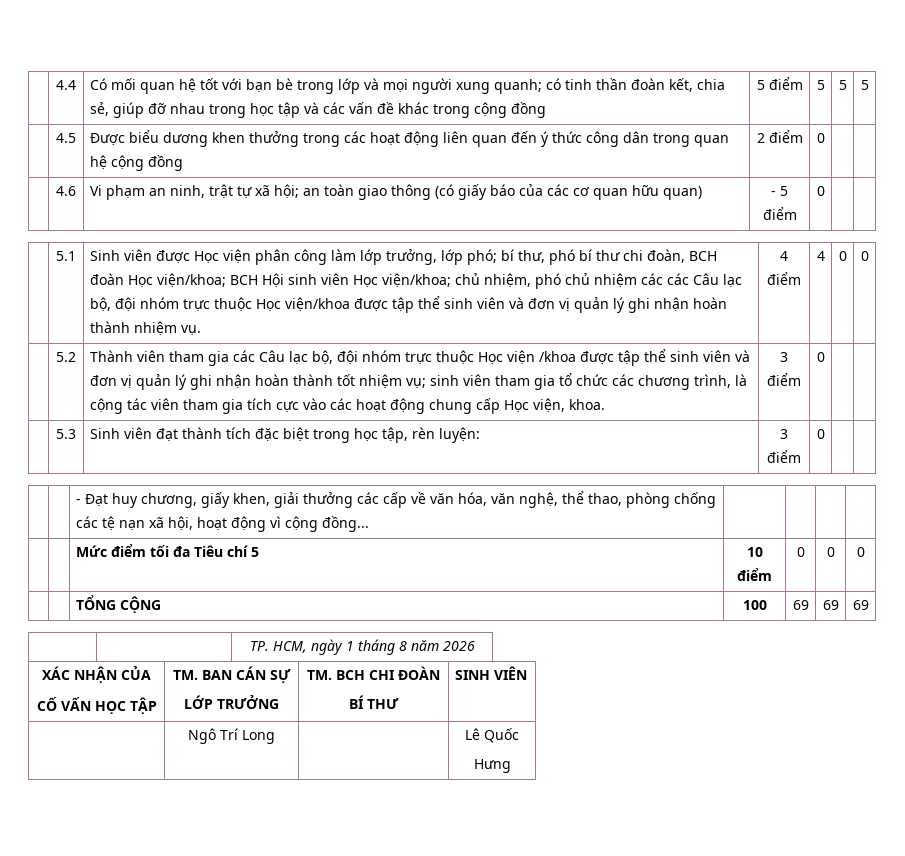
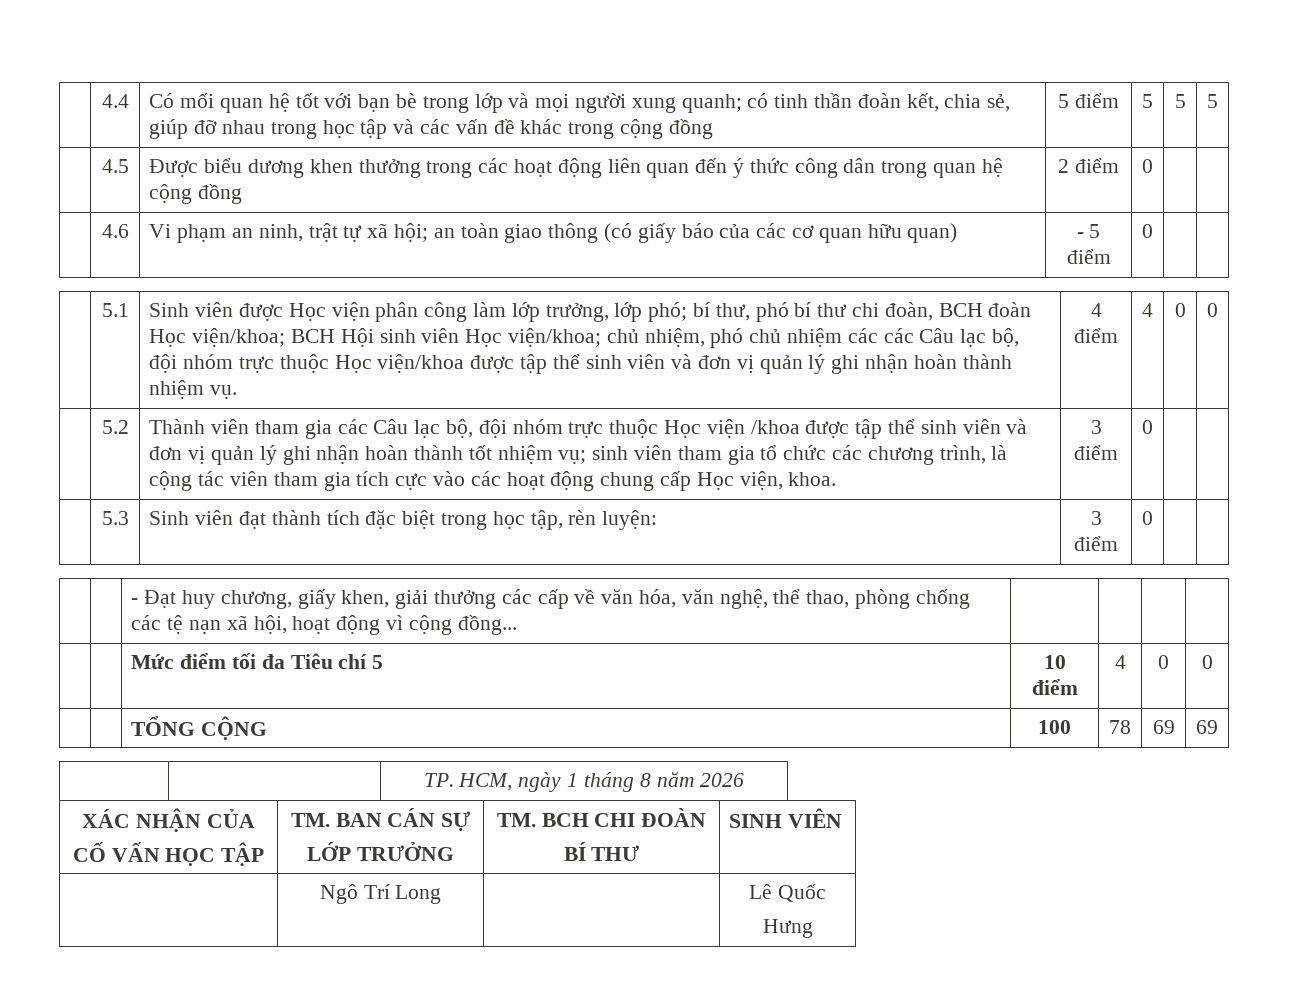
- | | Mức điểm tối đa Tiêu chí 5 | 10 điểm | 0 | 0 | 0
+ | | Mức điểm tối đa Tiêu chí 5 | 10 điểm | 4 | 0 | 0
- | | TỔNG CỘNG | 100 | 69 | 69 | 69
+ | | TỔNG CỘNG | 100 | 78 | 69 | 69

